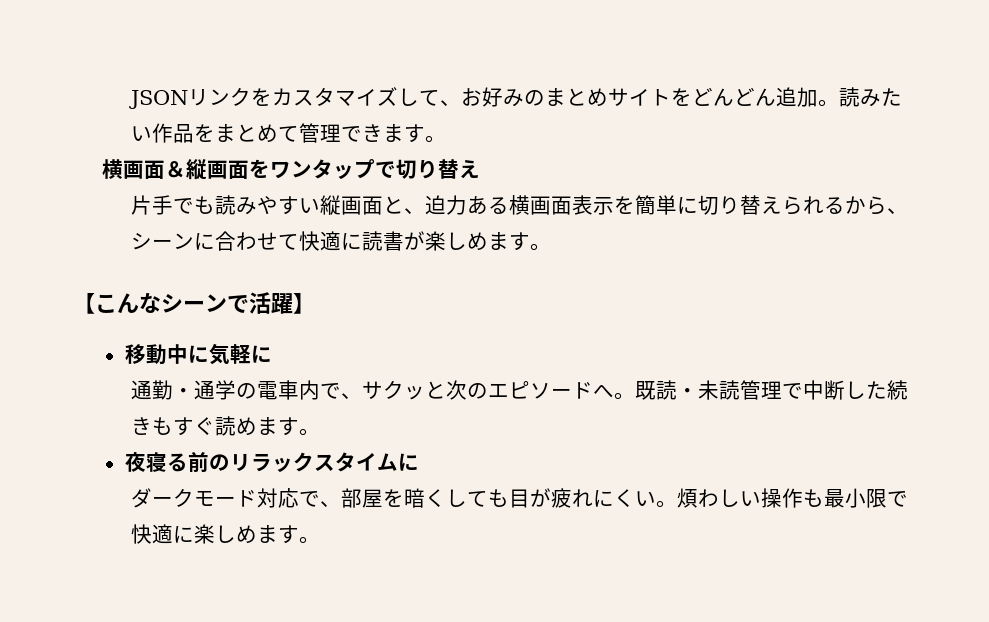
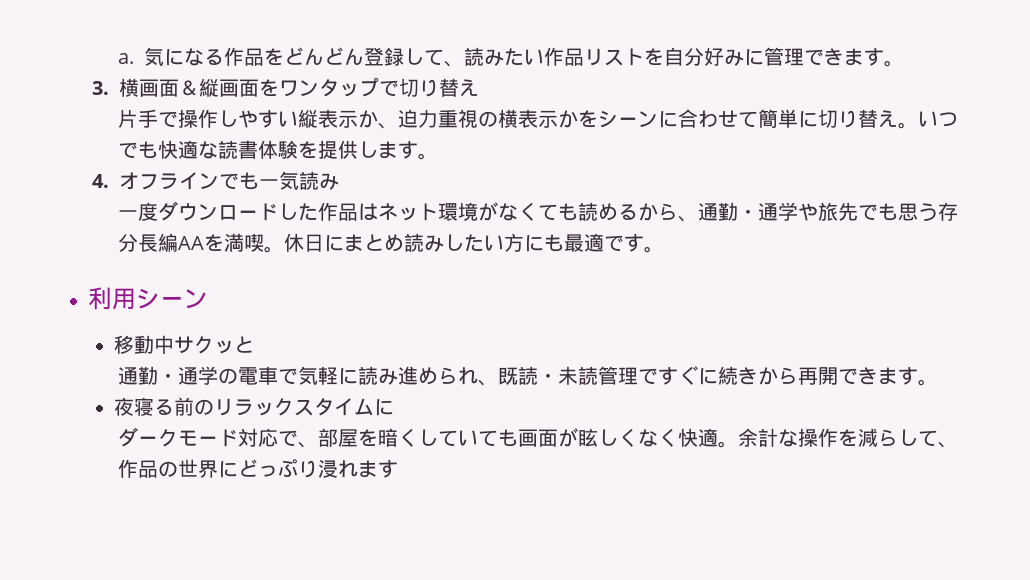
- JSONリンクをカスタマイズして、お好みのまとめサイトをどんどん追加。読みたい作品をまとめて管理できます。
+ a.気になる作品をどんどん登録して、読みたい作品リストを自分好みに管理できます。
- 横画面＆縦画面をワンタップで切り替え
+ 3.横画面＆縦画面をワンタップで切り替え
- 片手でも読みやすい縦画面と、迫力ある横画面表示を簡単に切り替えられるから、シーンに合わせて快適に読書が楽しめます。
- 【こんなシーンで活躍】
+ 片手で操作しやすい縦表示か、迫力重視の横表示かをシーンに合わせて簡単に切り替え。いつでも快適な読書体験を提供します。
+ 4.オフラインでも一気読み
+ 一度ダウンロードした作品はネット環境がなくても読めるから、通勤・通学や旅先でも思う存分長編AAを満喫。休日にまとめ読みしたい方にも最適です。
+ 利用シーン
- 移動中に気軽に
+ 移動中サクッと
- 通勤・通学の電車内で、サクッと次のエピソードへ。既読・未読管理で中断した続きもすぐ読めます。
+ 通勤・通学の電車で気軽に読み進められ、既読・未読管理ですぐに続きから再開できます。
- ダークモード対応で、部屋を暗くしても目が疲れにくい。煩わしい操作も最小限で快適に楽しめます。
+ ダークモード対応で、部屋を暗くしていても画面が眩しくなく快適。余計な操作を減らして、作品の世界にどっぷり浸れます

